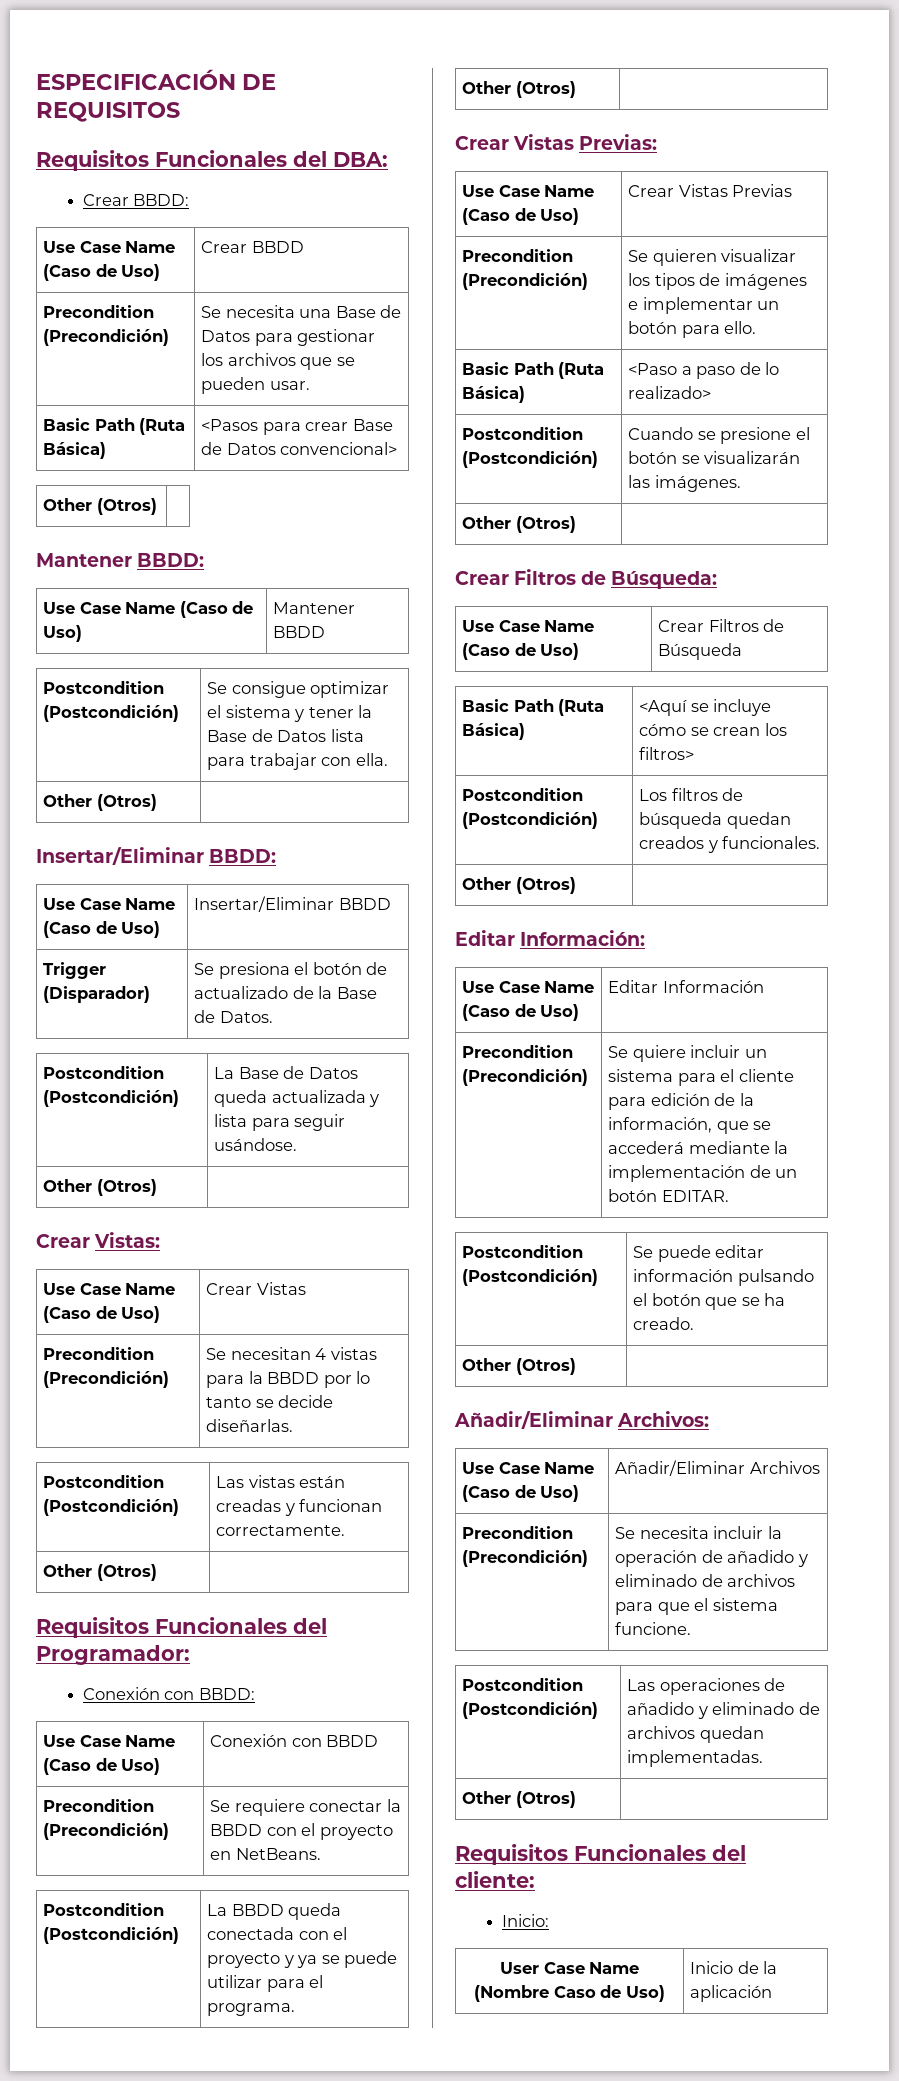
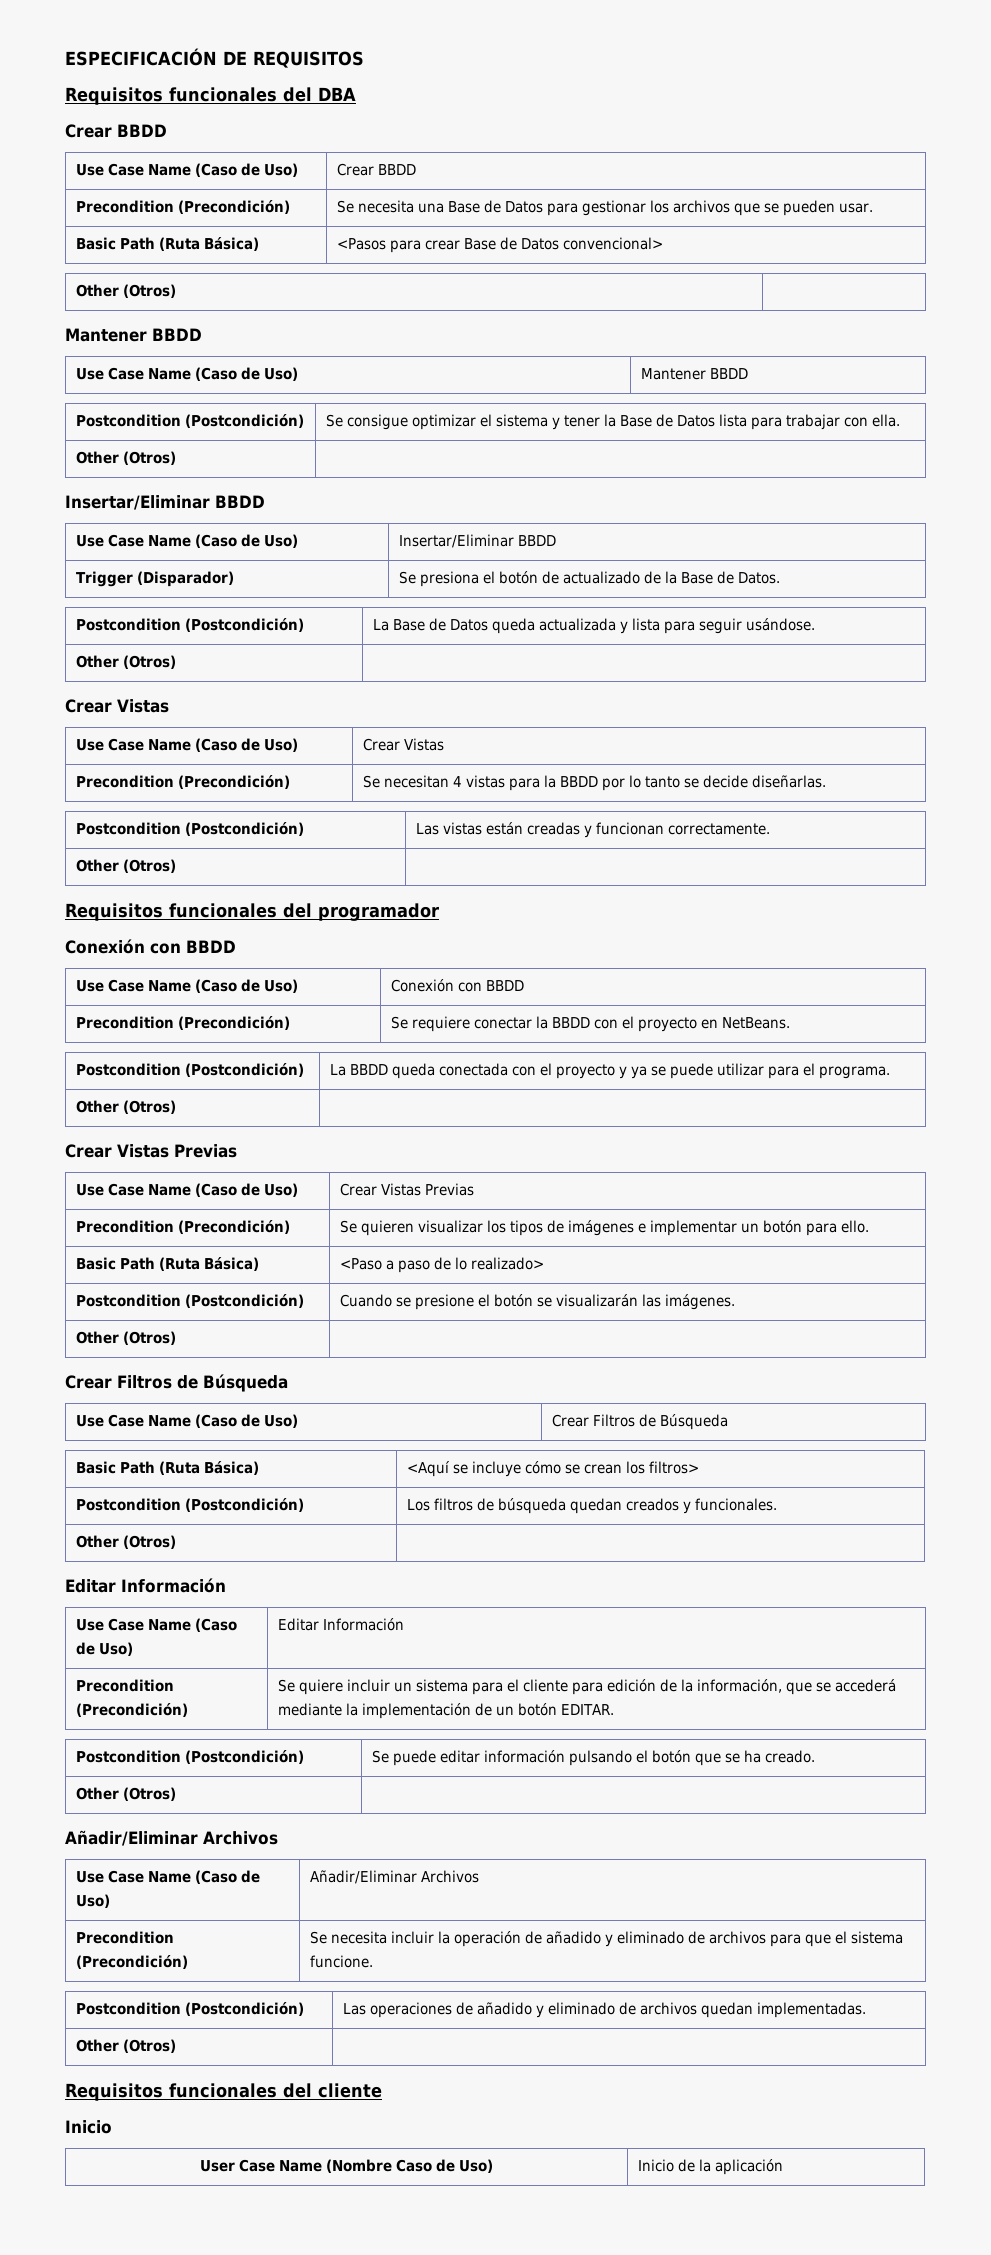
- Requisitos Funcionales del DBA:
- Crear BBDD:
+ Requisitos funcionales del DBA
+ Crear BBDD
  Basic Path (Ruta Básica) | <Pasos para crear Base de Datos convencional>
  Other (Otros) |
- Mantener BBDD:
+ Mantener BBDD
  Postcondition (Postcondición) | Se consigue optimizar el sistema y tener la Base de Datos lista para trabajar con ella.
  Other (Otros) |
- Insertar/Eliminar BBDD:
+ Insertar/Eliminar BBDD
  Postcondition (Postcondición) | La Base de Datos queda actualizada y lista para seguir usándose.
  Other (Otros) |
- Crear Vistas:
+ Crear Vistas
- Requisitos Funcionales del Programador:
- Conexión con BBDD:
+ Requisitos funcionales del programador
+ Conexión con BBDD
  Postcondition (Postcondición) | La BBDD queda conectada con el proyecto y ya se puede utilizar para el programa.
  Other (Otros) |
- Crear Vistas Previas:
+ Crear Vistas Previas
  Postcondition (Postcondición) | Cuando se presione el botón se visualizarán las imágenes.
  Other (Otros) |
- Crear Filtros de Búsqueda:
+ Crear Filtros de Búsqueda
  Postcondition (Postcondición) | Los filtros de búsqueda quedan creados y funcionales.
  Other (Otros) |
- Editar Información:
+ Editar Información
  Postcondition (Postcondición) | Se puede editar información pulsando el botón que se ha creado.
  Other (Otros) |
- Añadir/Eliminar Archivos:
+ Añadir/Eliminar Archivos
- Requisitos Funcionales del cliente:
- Inicio:
+ Requisitos funcionales del cliente
+ Inicio

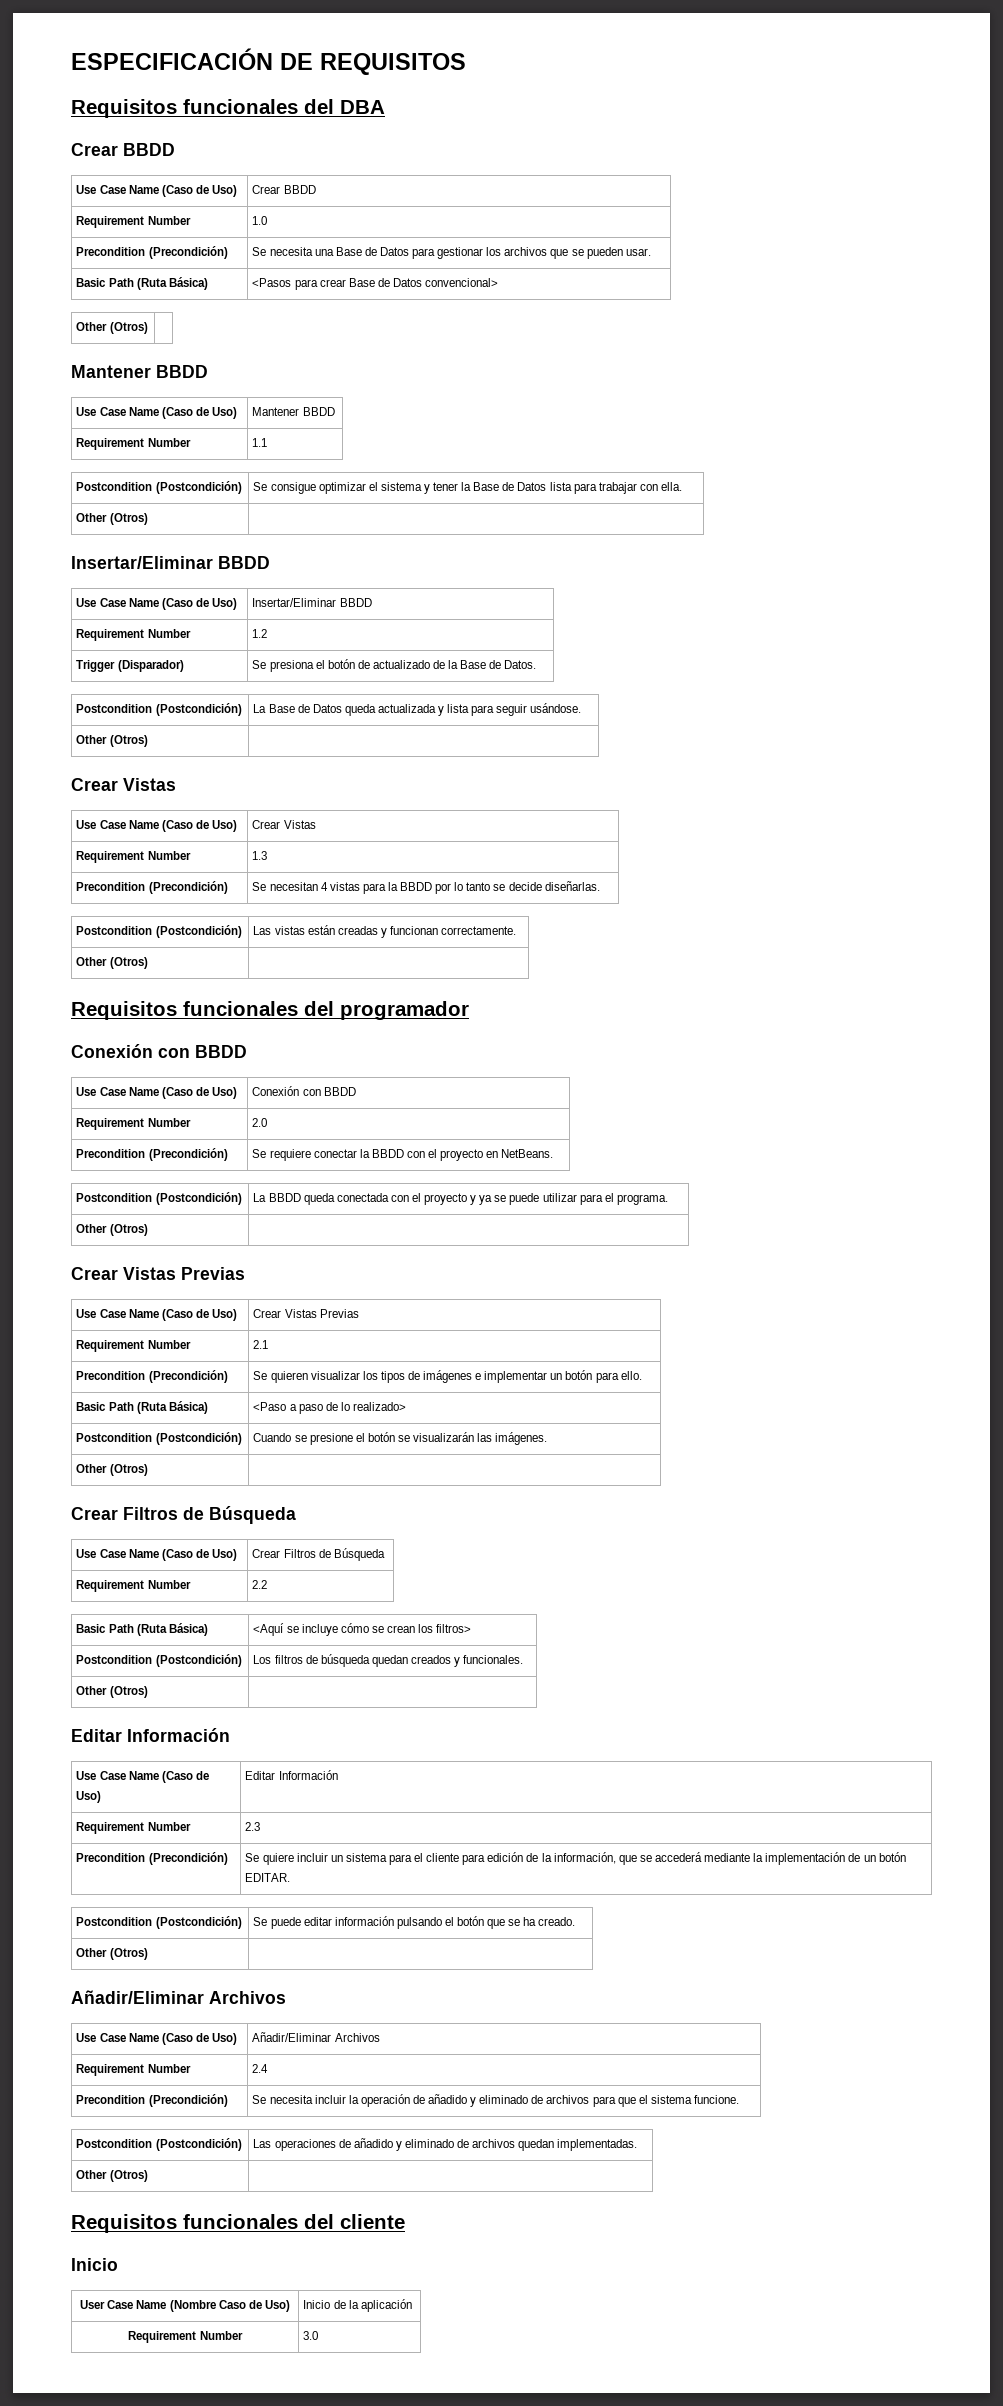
+ Requirement Number | 1.0
+ Requirement Number | 1.1
+ Requirement Number | 1.2
+ Requirement Number | 1.3
+ Requirement Number | 2.0
+ Requirement Number | 2.1
+ Requirement Number | 2.2
+ Requirement Number | 2.3
+ Requirement Number | 2.4
+ Requirement Number | 3.0

